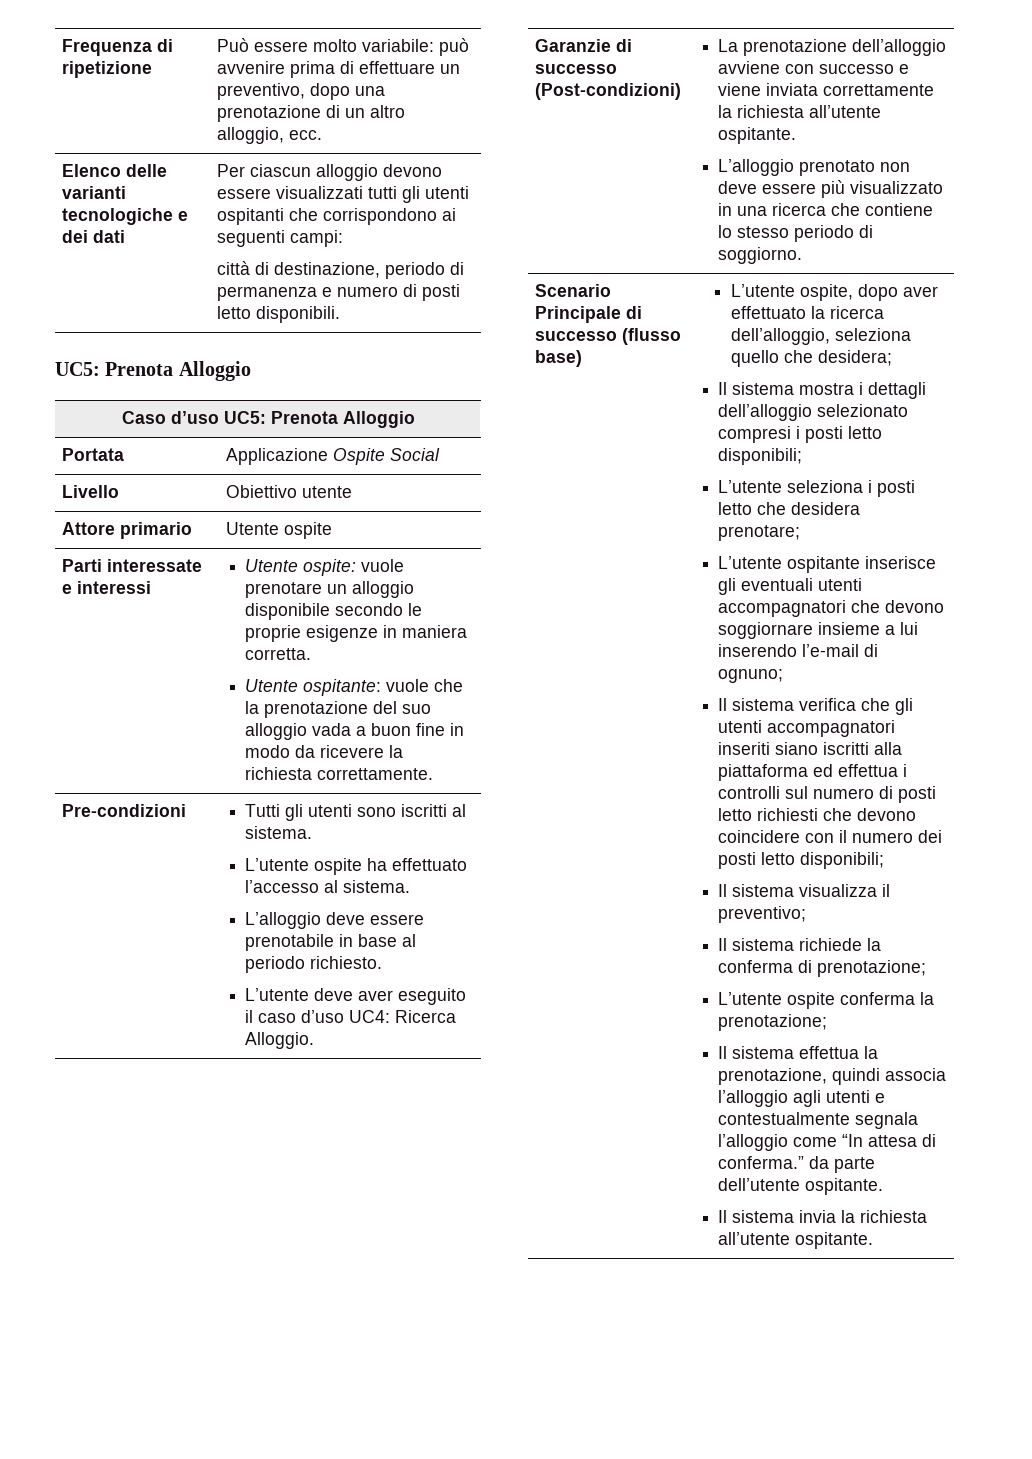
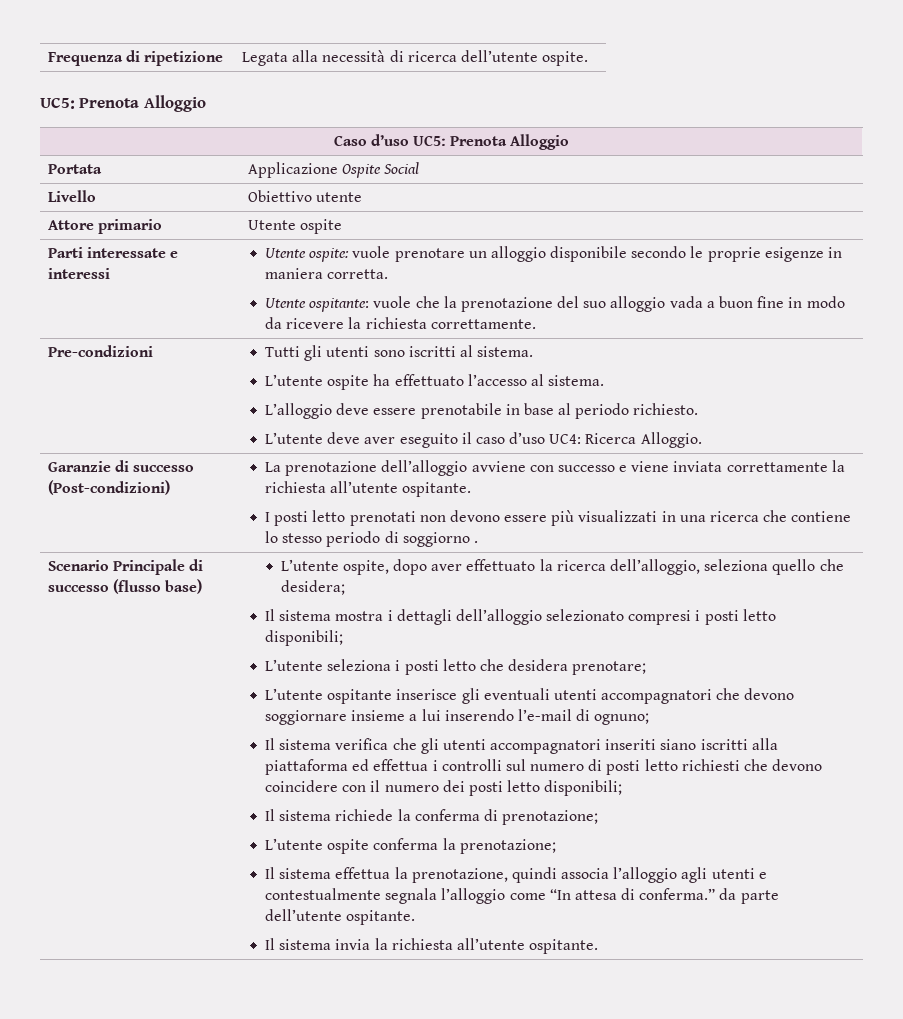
- Frequenza di ripetizione | Può essere molto variabile: può avvenire prima di effettuare un preventivo, dopo una prenotazione di un altro alloggio, ecc.
- Elenco delle varianti tecnologiche e dei dati | Per ciascun alloggio devono essere visualizzati tutti gli utenti ospitanti che corrispondono ai seguenti campi:
- città di destinazione, periodo di permanenza e numero di posti letto disponibili.
+ Frequenza di ripetizione | Legata alla necessità di ricerca dell’utente ospite.
  Garanzie di successo (Post-condizioni) | La prenotazione dell’alloggio avviene con successo e viene inviata correttamente la richiesta all’utente ospitante.
- L’alloggio prenotato non deve essere più visualizzato in una ricerca che contiene lo stesso periodo di soggiorno.
+ I posti letto prenotati non devono essere più visualizzati in una ricerca che contiene lo stesso periodo di soggiorno .
- Il sistema visualizza il preventivo;

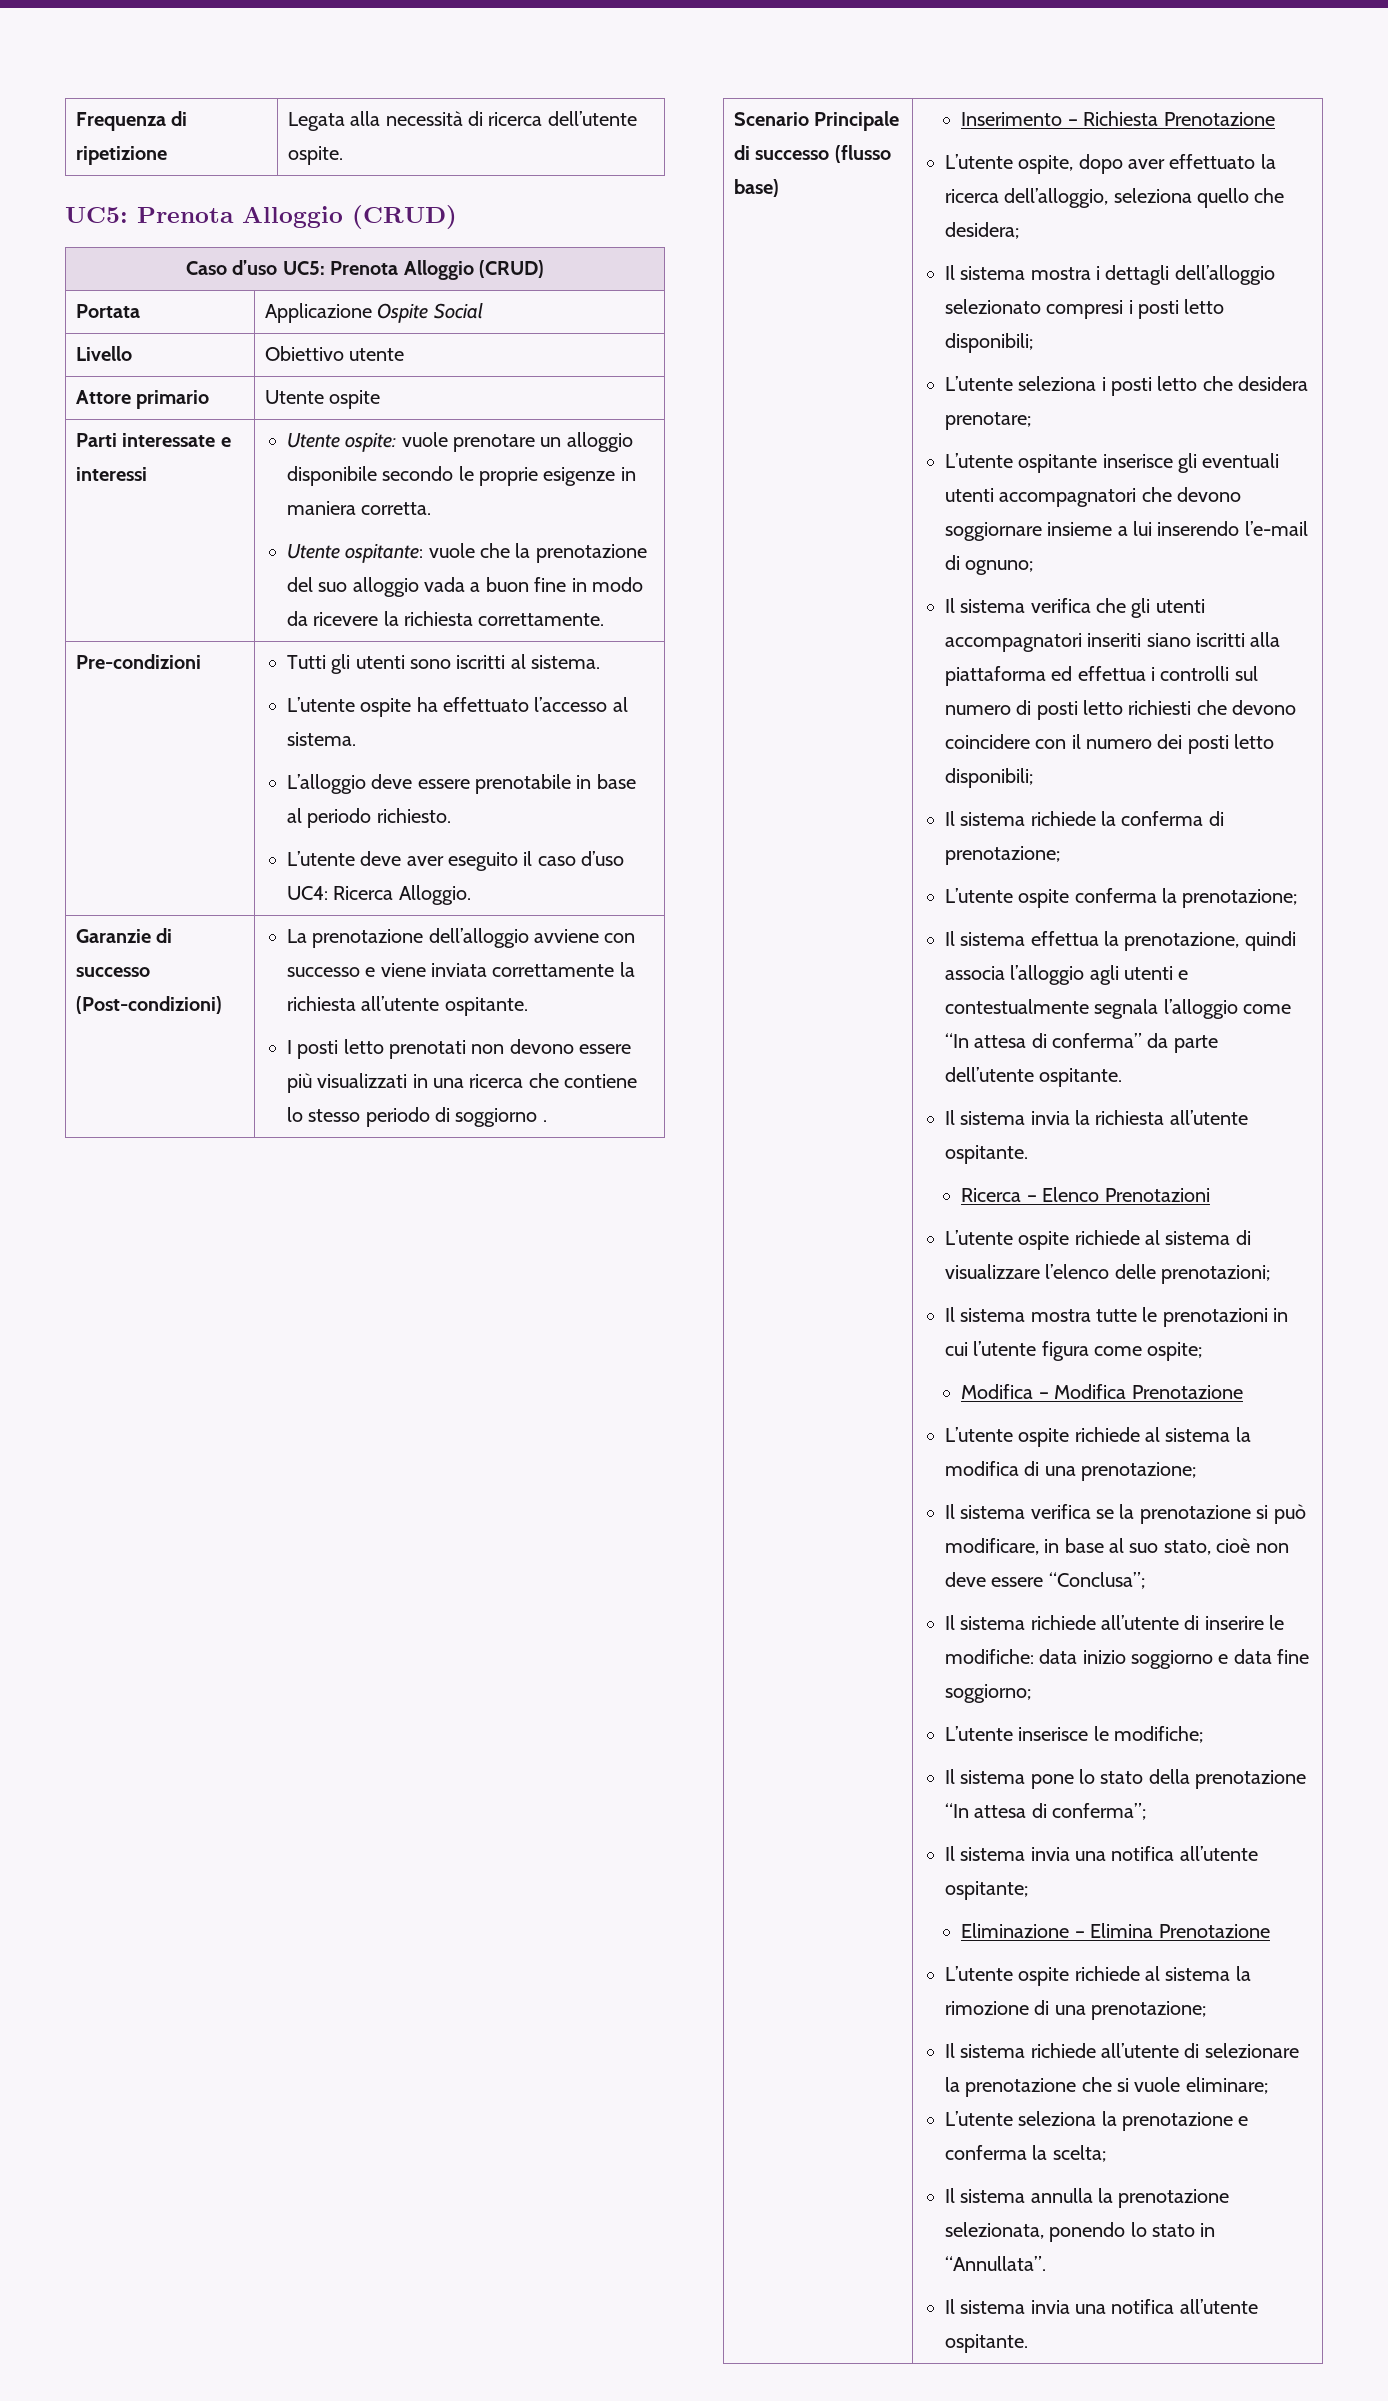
  Frequenza di ripetizione | Legata alla necessità di ricerca dell’utente ospite.
- UC5: Prenota Alloggio
+ UC5: Prenota Alloggio (CRUD)
- Caso d’uso UC5: Prenota Alloggio
+ Caso d’uso UC5: Prenota Alloggio (CRUD)
+ Inserimento – Richiesta Prenotazione
- Il sistema effettua la prenotazione, quindi associa l’alloggio agli utenti e contestualmente segnala l’alloggio come “In attesa di conferma.” da parte dell’utente ospitante.
+ Il sistema effettua la prenotazione, quindi associa l’alloggio agli utenti e contestualmente segnala l’alloggio come “In attesa di conferma” da parte dell’utente ospitante.
+ Ricerca – Elenco Prenotazioni
+ L’utente ospite richiede al sistema di visualizzare l’elenco delle prenotazioni;
+ Il sistema mostra tutte le prenotazioni in cui l’utente figura come ospite;
+ Modifica – Modifica Prenotazione
+ L’utente ospite richiede al sistema la modifica di una prenotazione;
+ Il sistema verifica se la prenotazione si può modificare, in base al suo stato, cioè non deve essere “Conclusa”;
+ Il sistema richiede all’utente di inserire le modifiche: data inizio soggiorno e data fine soggiorno;
+ L’utente inserisce le modifiche;
+ Il sistema pone lo stato della prenotazione “In attesa di conferma”;
+ Il sistema invia una notifica all’utente ospitante;
+ Eliminazione – Elimina Prenotazione
+ L’utente ospite richiede al sistema la rimozione di una prenotazione;
+ Il sistema richiede all’utente di selezionare la prenotazione che si vuole eliminare;
+ L’utente seleziona la prenotazione e conferma la scelta;
+ Il sistema annulla la prenotazione selezionata, ponendo lo stato in “Annullata”.
+ Il sistema invia una notifica all’utente ospitante.

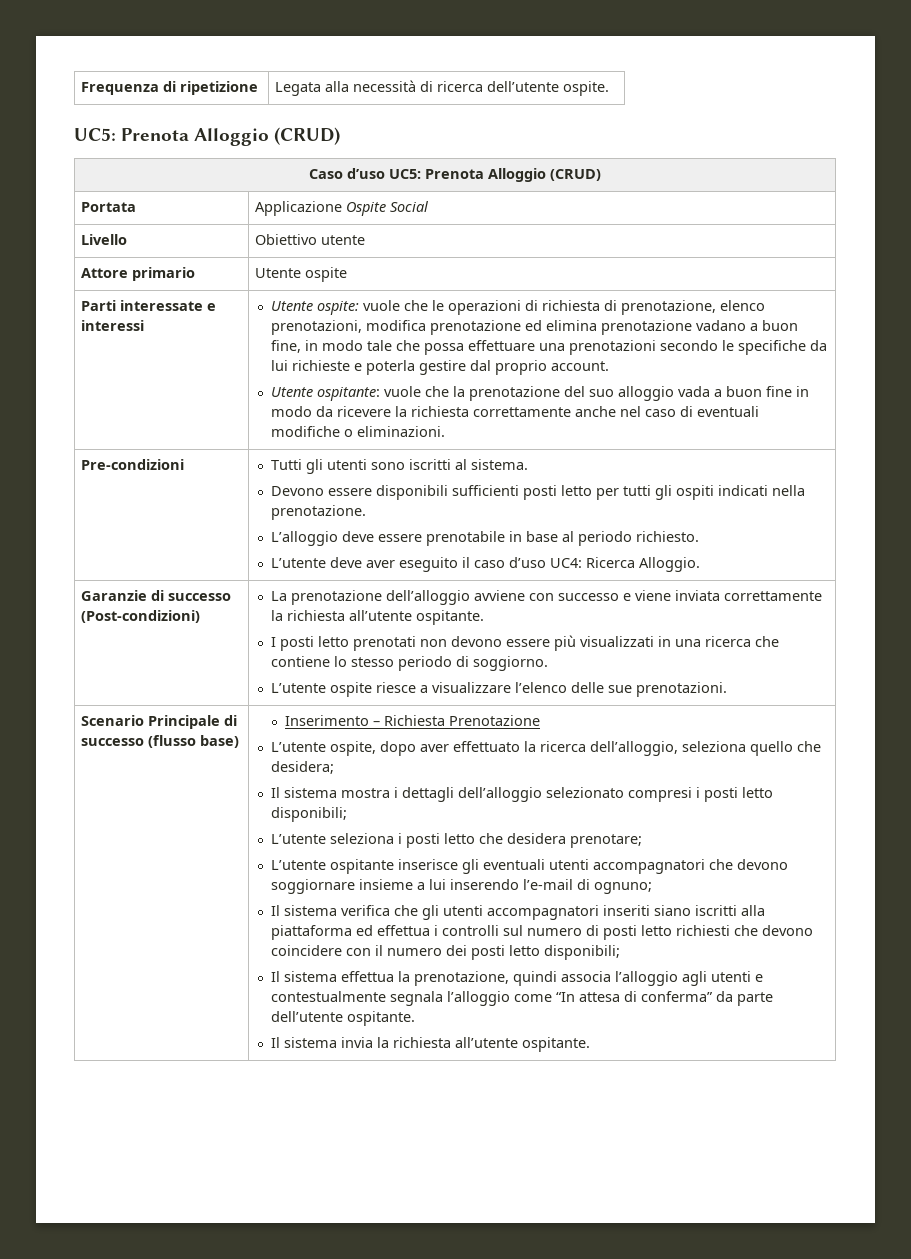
- Utente ospite: vuole prenotare un alloggio disponibile secondo le proprie esigenze in maniera corretta.
+ Utente ospite: vuole che le operazioni di richiesta di prenotazione, elenco prenotazioni, modifica prenotazione ed elimina prenotazione vadano a buon fine, in modo tale che possa effettuare una prenotazioni secondo le specifiche da lui richieste e poterla gestire dal proprio account.
- Utente ospitante: vuole che la prenotazione del suo alloggio vada a buon fine in modo da ricevere la richiesta correttamente.
+ Utente ospitante: vuole che la prenotazione del suo alloggio vada a buon fine in modo da ricevere la richiesta correttamente anche nel caso di eventuali modifiche o eliminazioni.
  Pre-condizioni | Tutti gli utenti sono iscritti al sistema.
- L’utente ospite ha effettuato l’accesso al sistema.
+ Devono essere disponibili sufficienti posti letto per tutti gli ospiti indicati nella prenotazione.
- I posti letto prenotati non devono essere più visualizzati in una ricerca che contiene lo stesso periodo di soggiorno .
+ I posti letto prenotati non devono essere più visualizzati in una ricerca che contiene lo stesso periodo di soggiorno.
+ L’utente ospite riesce a visualizzare l’elenco delle sue prenotazioni.
- Il sistema richiede la conferma di prenotazione;
- L’utente ospite conferma la prenotazione;
- Ricerca – Elenco Prenotazioni
- L’utente ospite richiede al sistema di visualizzare l’elenco delle prenotazioni;
- Il sistema mostra tutte le prenotazioni in cui l’utente figura come ospite;
- Modifica – Modifica Prenotazione
- L’utente ospite richiede al sistema la modifica di una prenotazione;
- Il sistema verifica se la prenotazione si può modificare, in base al suo stato, cioè non deve essere “Conclusa”;
- Il sistema richiede all’utente di inserire le modifiche: data inizio soggiorno e data fine soggiorno;
- L’utente inserisce le modifiche;
- Il sistema pone lo stato della prenotazione “In attesa di conferma”;
- Il sistema invia una notifica all’utente ospitante;
- Eliminazione – Elimina Prenotazione
- L’utente ospite richiede al sistema la rimozione di una prenotazione;
- Il sistema richiede all’utente di selezionare la prenotazione che si vuole eliminare;
- L’utente seleziona la prenotazione e conferma la scelta;
- Il sistema annulla la prenotazione selezionata, ponendo lo stato in “Annullata”.
- Il sistema invia una notifica all’utente ospitante.

